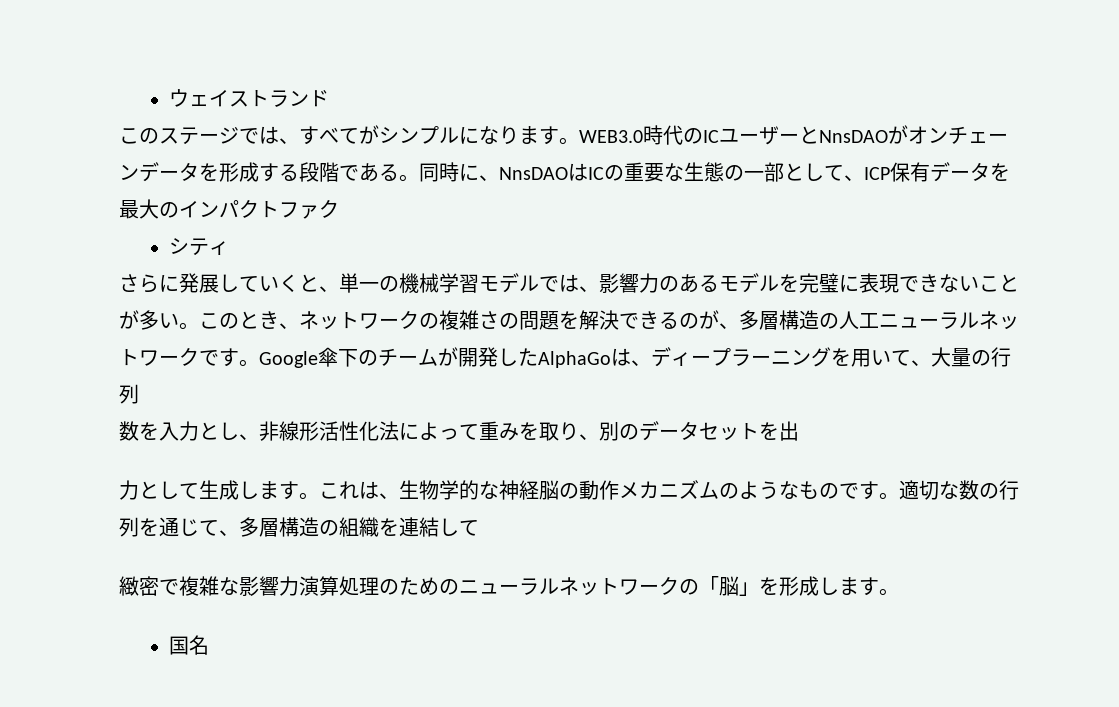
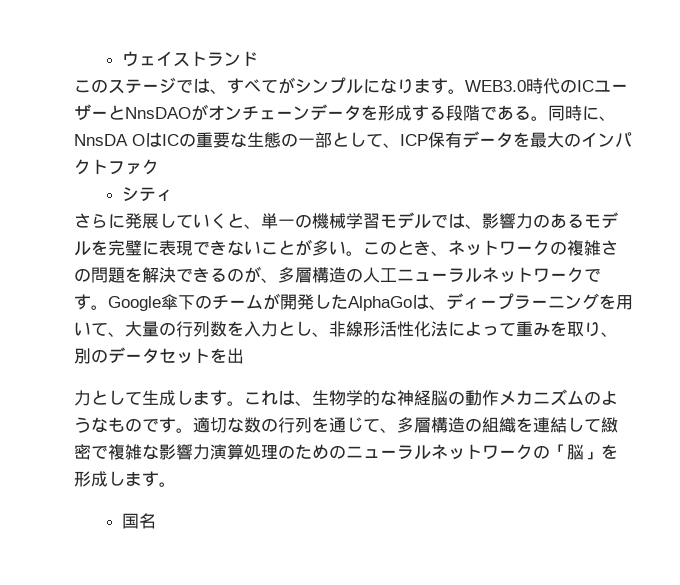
- 同時に、NnsDAOはICの重要な生態の一部として、ICP保有データを最大のインパクトファク
+ 同時に、NnsDA OはICの重要な生態の一部として、ICP保有データを最大のインパクトファク
- Google傘下のチームが開発したAlphaGoは、ディープラーニングを用いて、大量の行列
- 数を入力とし、非線形活性化法によって重みを取り、別のデータセットを出
+ Google傘下のチームが開発したAlphaGoは、ディープラーニングを用いて、大量の行列数を入力とし、非線形活性化法によって重みを取り、別のデータセットを出
- 適切な数の行列を通じて、多層構造の組織を連結して
- 緻密で複雑な影響力演算処理のためのニューラルネットワークの「脳」を形成します。
+ 適切な数の行列を通じて、多層構造の組織を連結して緻密で複雑な影響力演算処理のためのニューラルネットワークの「脳」を形成します。

